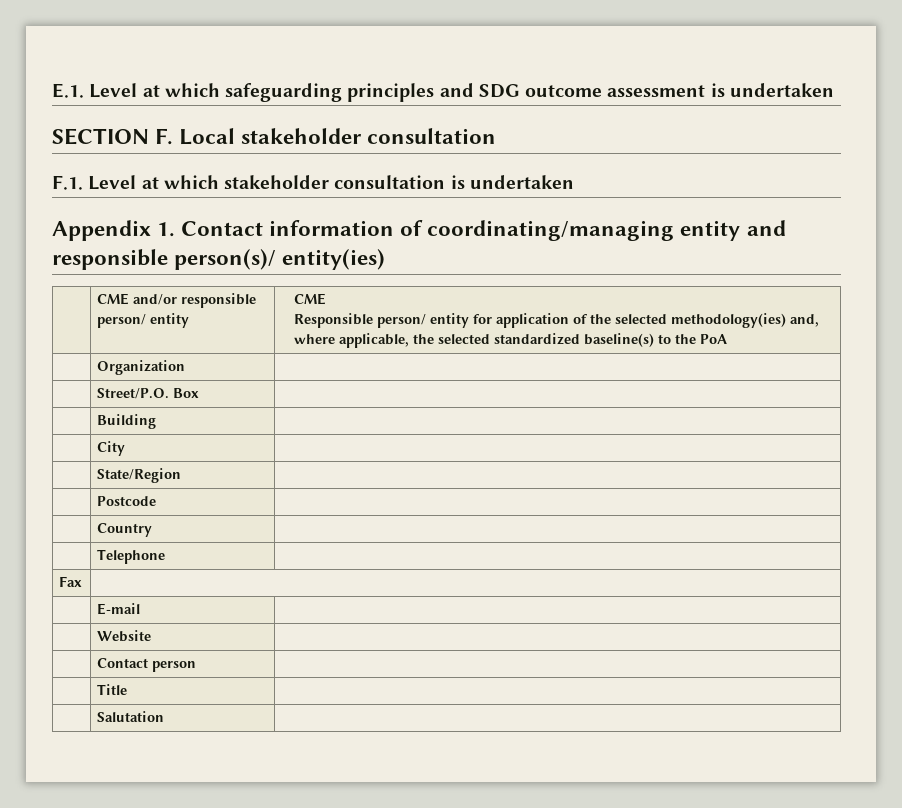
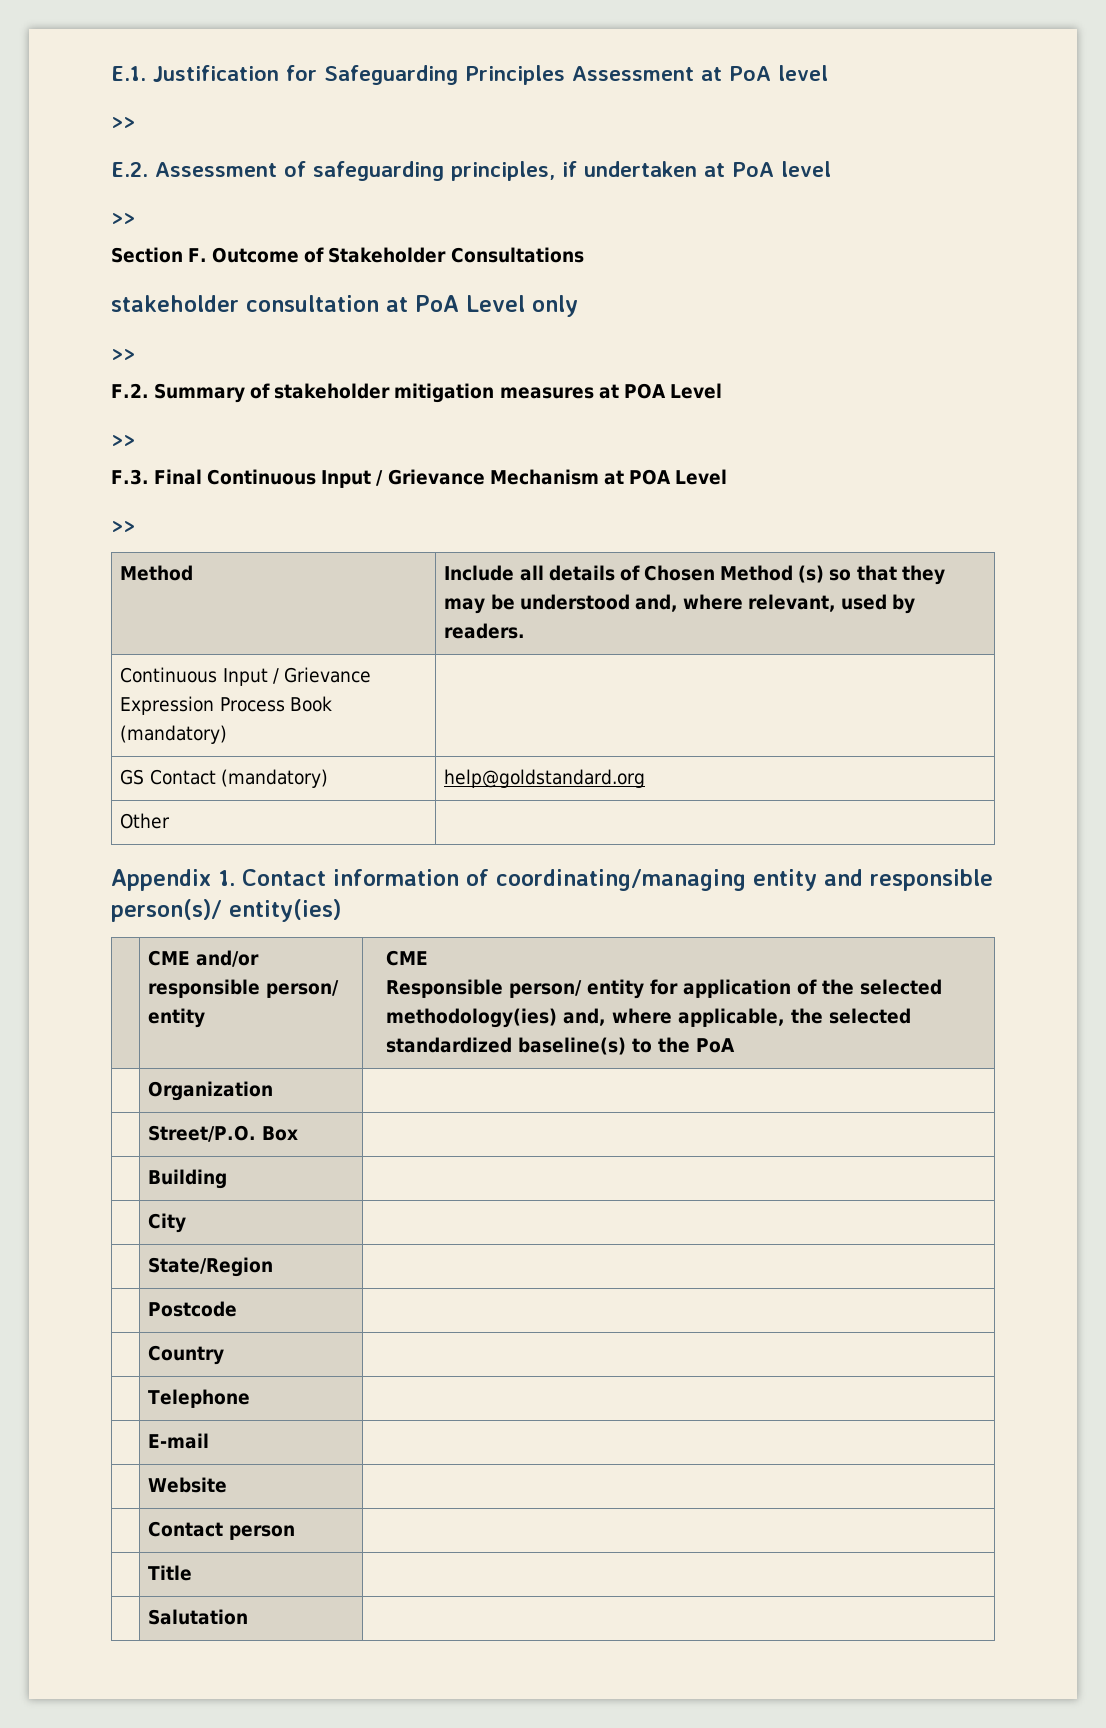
- E.1. Level at which safeguarding principles and SDG outcome assessment is undertaken
- SECTION F. Local stakeholder consultation
- F.1. Level at which stakeholder consultation is undertaken
+ E.1. Justification for Safeguarding Principles Assessment at PoA level
+ >>
+ E.2. Assessment of safeguarding principles, if undertaken at PoA level
+ >>
+ Section F. Outcome of Stakeholder Consultations
+ stakeholder consultation at PoA Level only
+ >>
+ F.2. Summary of stakeholder mitigation measures at POA Level
+ >>
+ F.3. Final Continuous Input / Grievance Mechanism at POA Level
+ >>
+ Method | Include all details of Chosen Method (s) so that they may be understood and, where relevant, used by readers.
+ Continuous Input / Grievance Expression Process Book (mandatory) |
+ GS Contact (mandatory) | help@goldstandard.org
+ Other |
- Fax |

